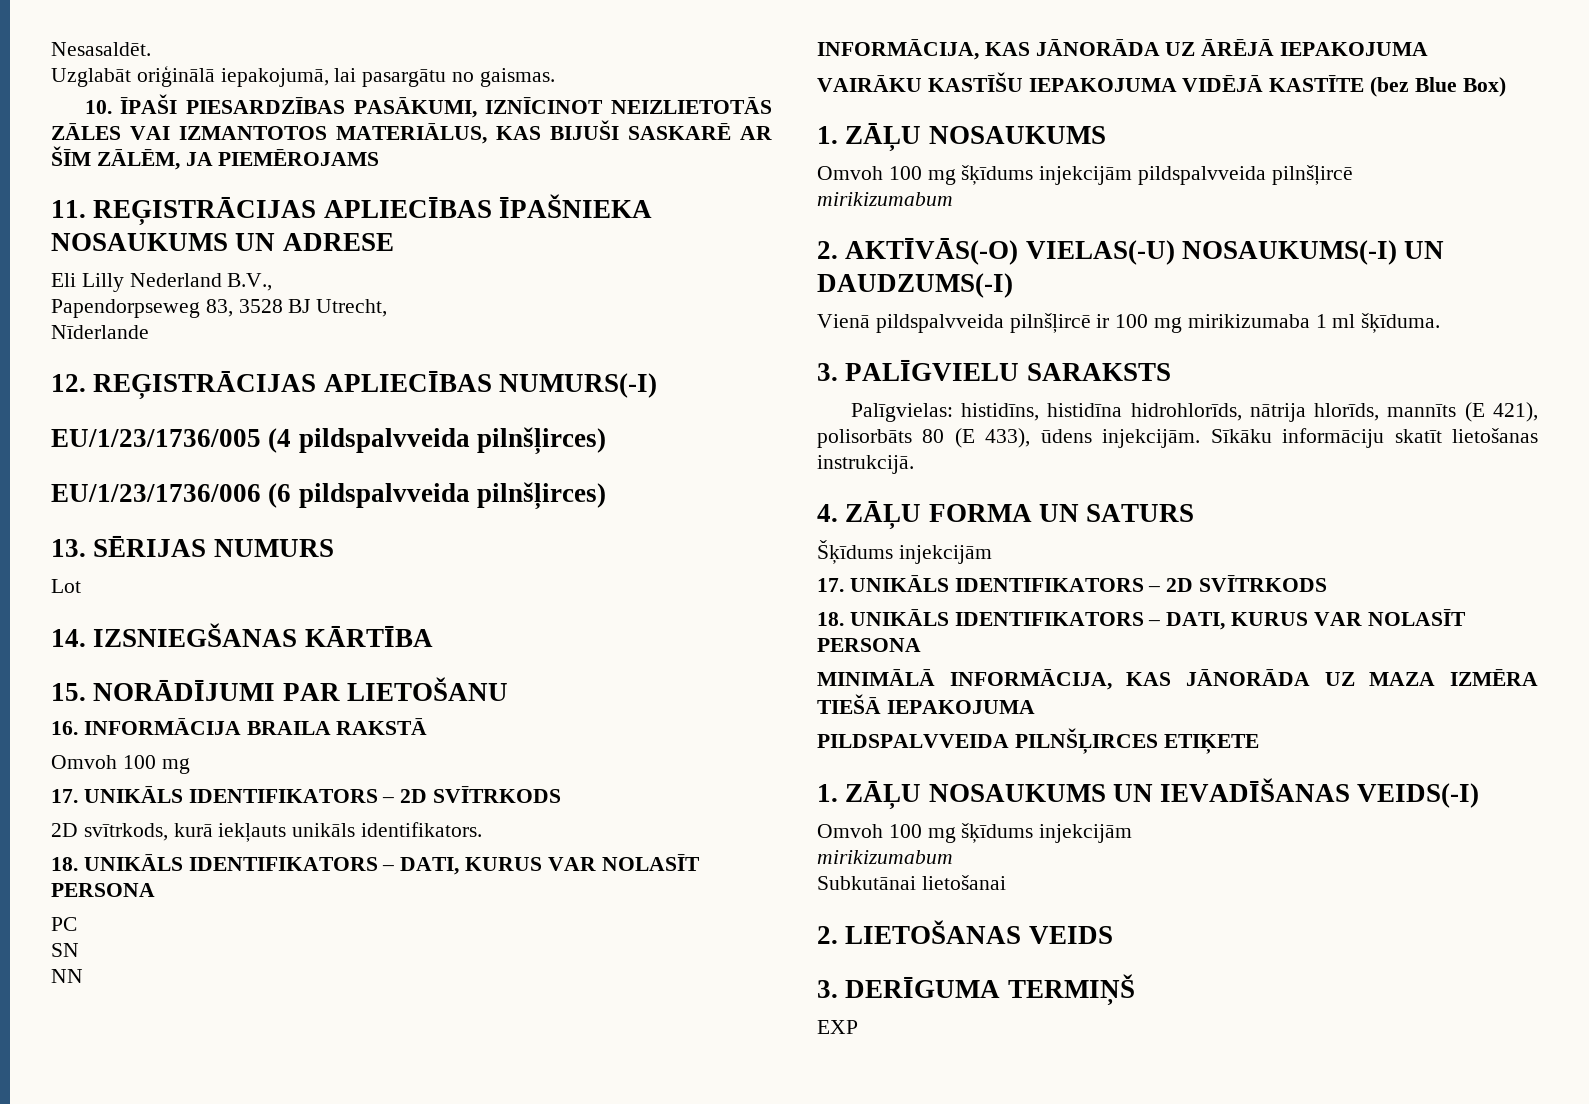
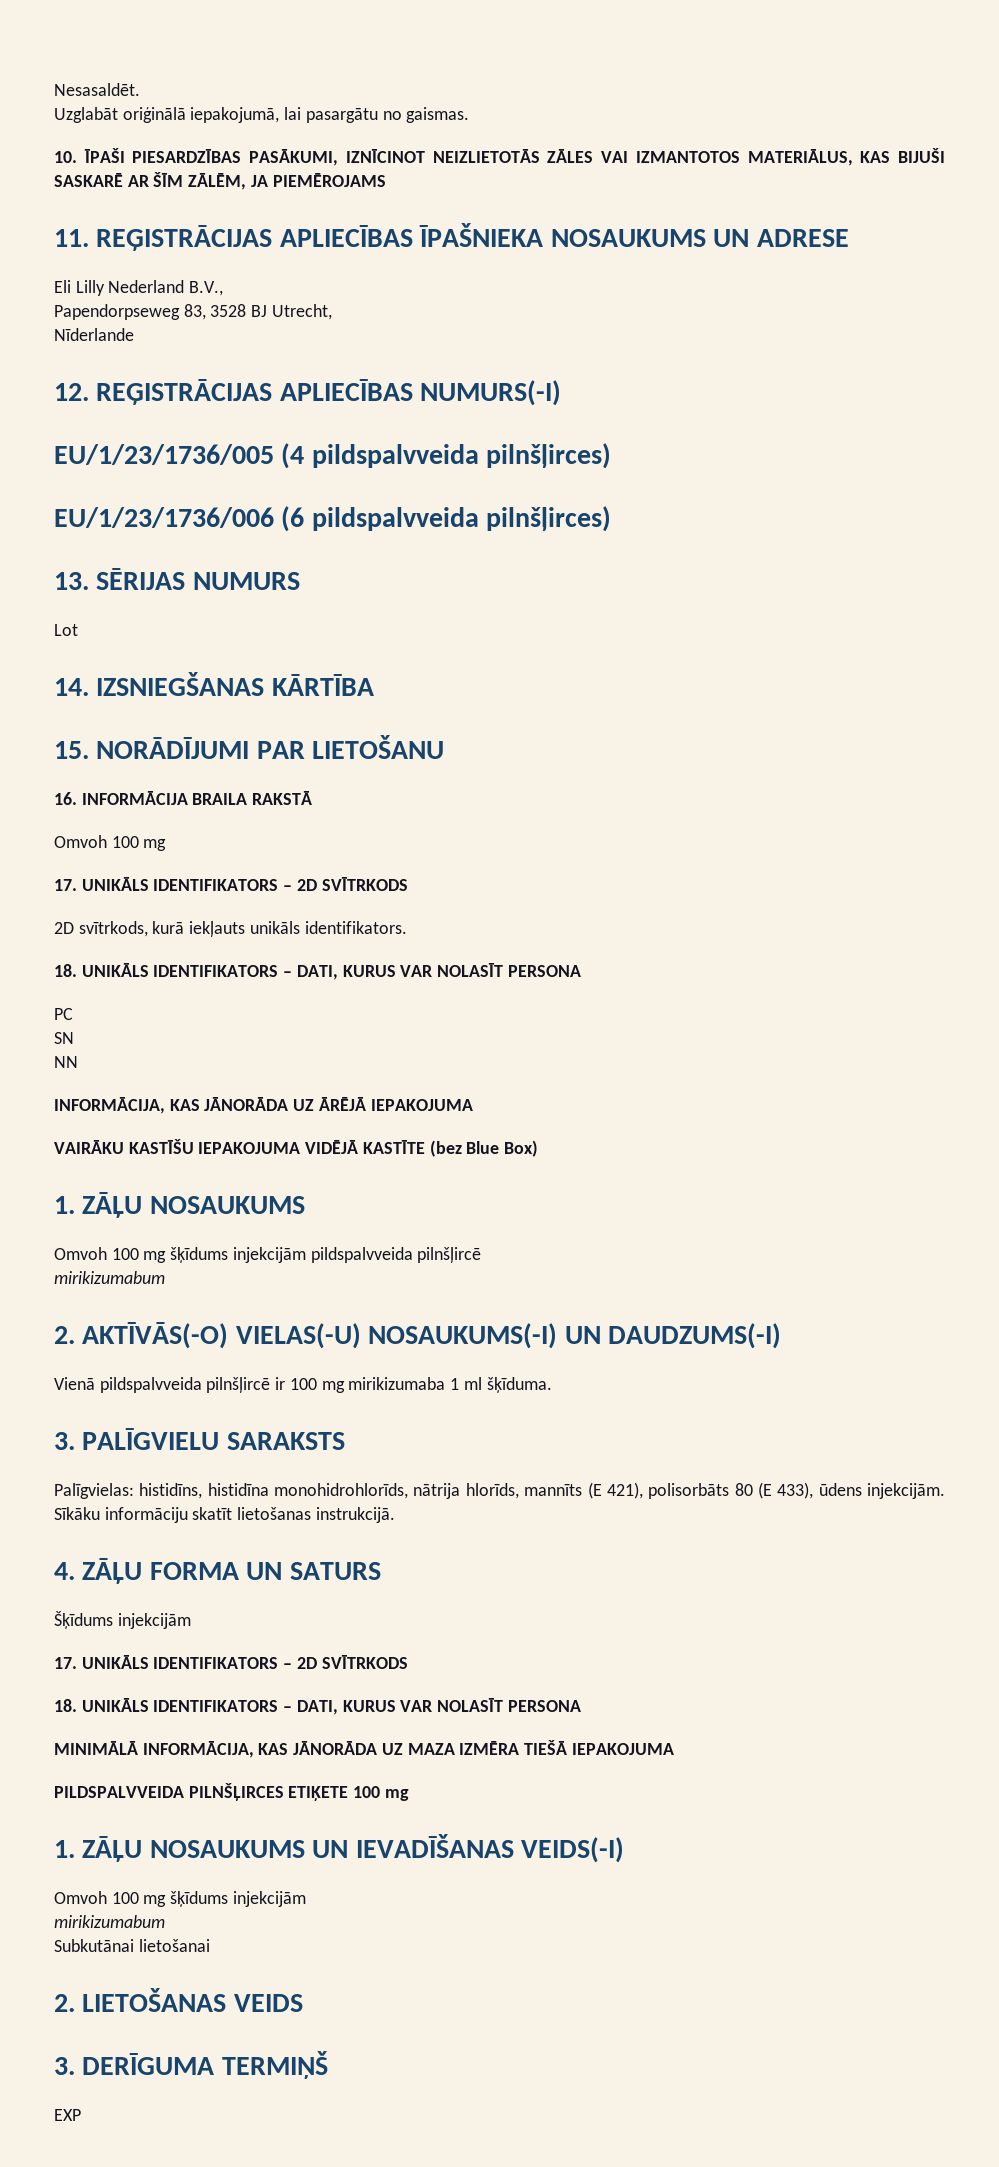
- Palīgvielas: histidīns, histidīna hidrohlorīds, nātrija hlorīds, mannīts (E 421), polisorbāts 80 (E 433), ūdens injekcijām.
+ Palīgvielas: histidīns, histidīna monohidrohlorīds, nātrija hlorīds, mannīts (E 421), polisorbāts 80 (E 433), ūdens injekcijām.
- PILDSPALVVEIDA PILNŠĻIRCES ETIĶETE
+ PILDSPALVVEIDA PILNŠĻIRCES ETIĶETE 100 mg

